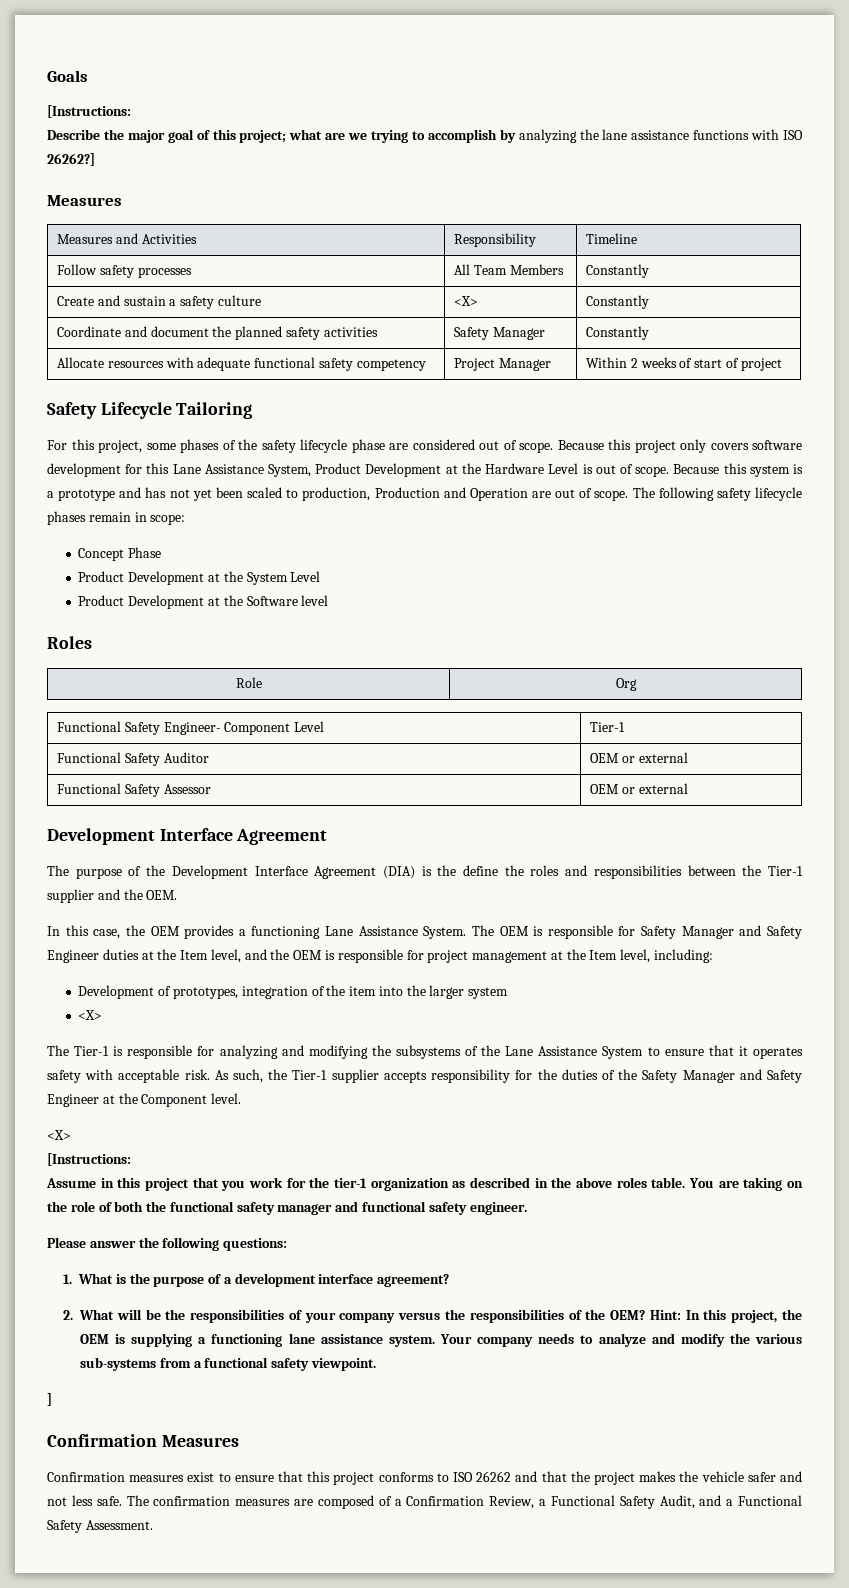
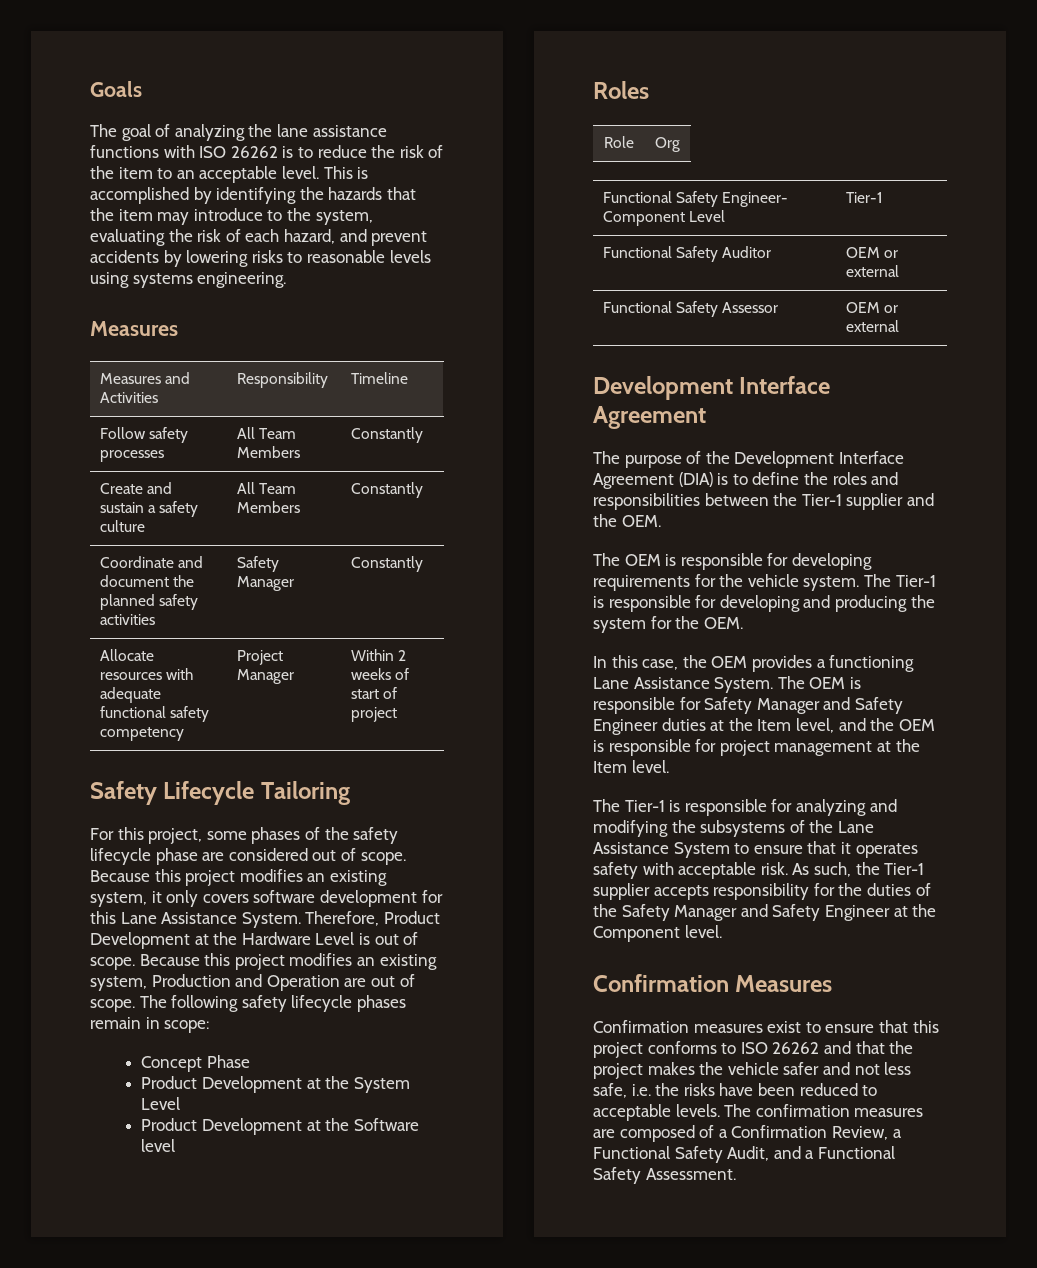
  Goals
- [Instructions:
- Describe the major goal of this project; what are we trying to accomplish by analyzing the lane assistance functions with ISO 26262?]
+ The goal of analyzing the lane assistance functions with ISO 26262 is to reduce the risk of the item to an acceptable level. This is accomplished by identifying the hazards that the item may introduce to the system, evaluating the risk of each hazard, and prevent accidents by lowering risks to reasonable levels using systems engineering.
- Create and sustain a safety culture | <X> | Constantly
+ Create and sustain a safety culture | All Team Members | Constantly
- Because this project only covers software development for this Lane Assistance System, Product Development at the Hardware Level is out of scope.
+ Because this project modifies an existing system, it only covers software development for this Lane Assistance System. Therefore, Product Development at the Hardware Level is out of scope.
- Because this system is a prototype and has not yet been scaled to production, Production and Operation are out of scope.
+ Because this project modifies an existing system, Production and Operation are out of scope.
- The purpose of the Development Interface Agreement (DIA) is the define the roles and responsibilities between the Tier-1 supplier and the OEM.
+ The purpose of the Development Interface Agreement (DIA) is to define the roles and responsibilities between the Tier-1 supplier and the OEM.
+ The OEM is responsible for developing requirements for the vehicle system. The Tier-1 is responsible for developing and producing the system for the OEM.
- The OEM is responsible for Safety Manager and Safety Engineer duties at the Item level, and the OEM is responsible for project management at the Item level, including:
- Development of prototypes, integration of the item into the larger system
- <X>
+ The OEM is responsible for Safety Manager and Safety Engineer duties at the Item level, and the OEM is responsible for project management at the Item level.
  As such, the Tier-1 supplier accepts responsibility for the duties of the Safety Manager and Safety Engineer at the Component level.
- <X>
- [Instructions:
- Assume in this project that you work for the tier-1 organization as described in the above roles table. You are taking on the role of both the functional safety manager and functional safety engineer.
- Please answer the following questions:
- 1. What is the purpose of a development interface agreement?
- 2. What will be the responsibilities of your company versus the responsibilities of the OEM? Hint: In this project, the OEM is supplying a functioning lane assistance system. Your company needs to analyze and modify the various sub-systems from a functional safety viewpoint.
- ]
- Confirmation measures exist to ensure that this project conforms to ISO 26262 and that the project makes the vehicle safer and not less safe.
+ Confirmation measures exist to ensure that this project conforms to ISO 26262 and that the project makes the vehicle safer and not less safe, i.e. the risks have been reduced to acceptable levels.

